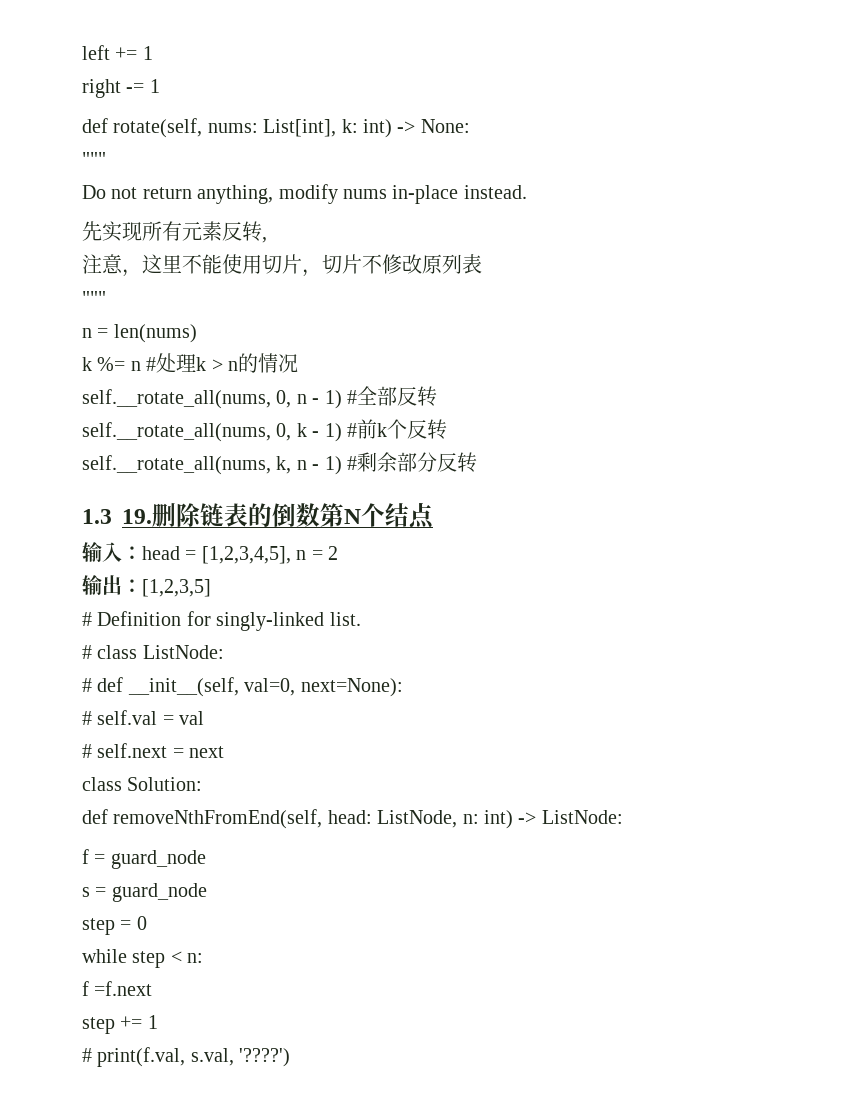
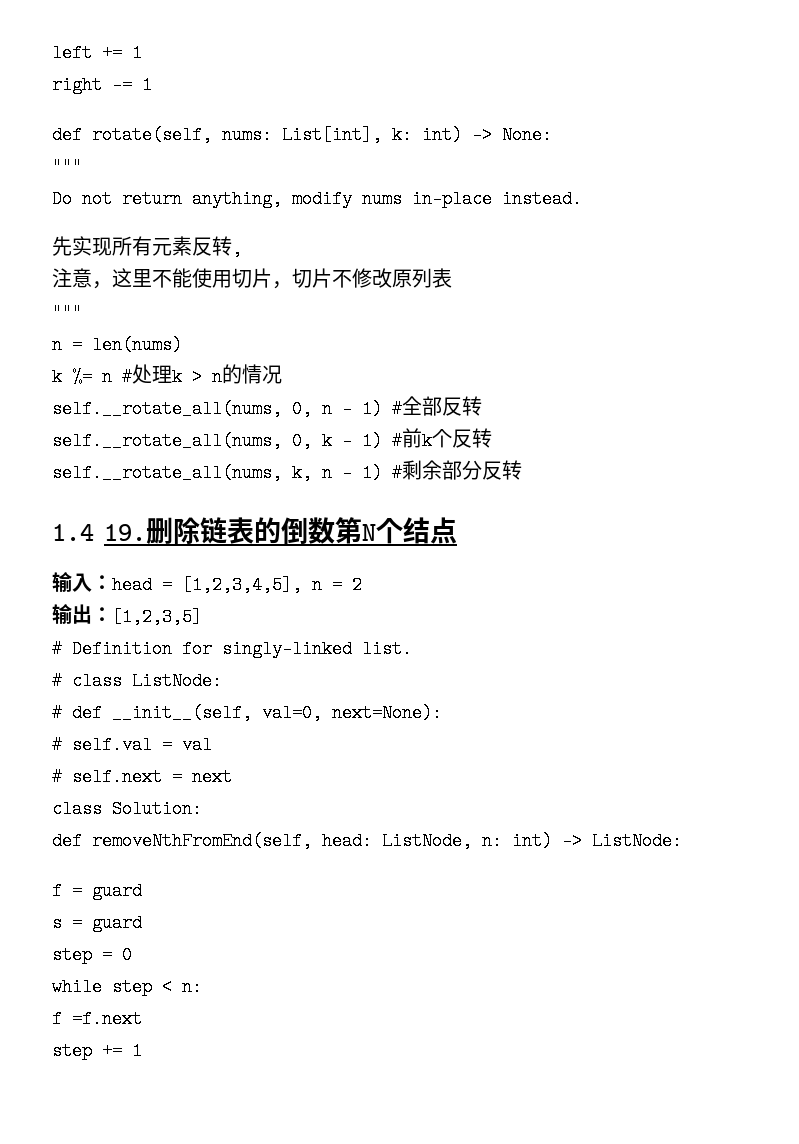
- 1.3 19.删除链表的倒数第N个结点
+ 1.4 19.删除链表的倒数第N个结点
- f = guard_node
+ f = guard
- s = guard_node
+ s = guard
- # print(f.val, s.val, '????')

